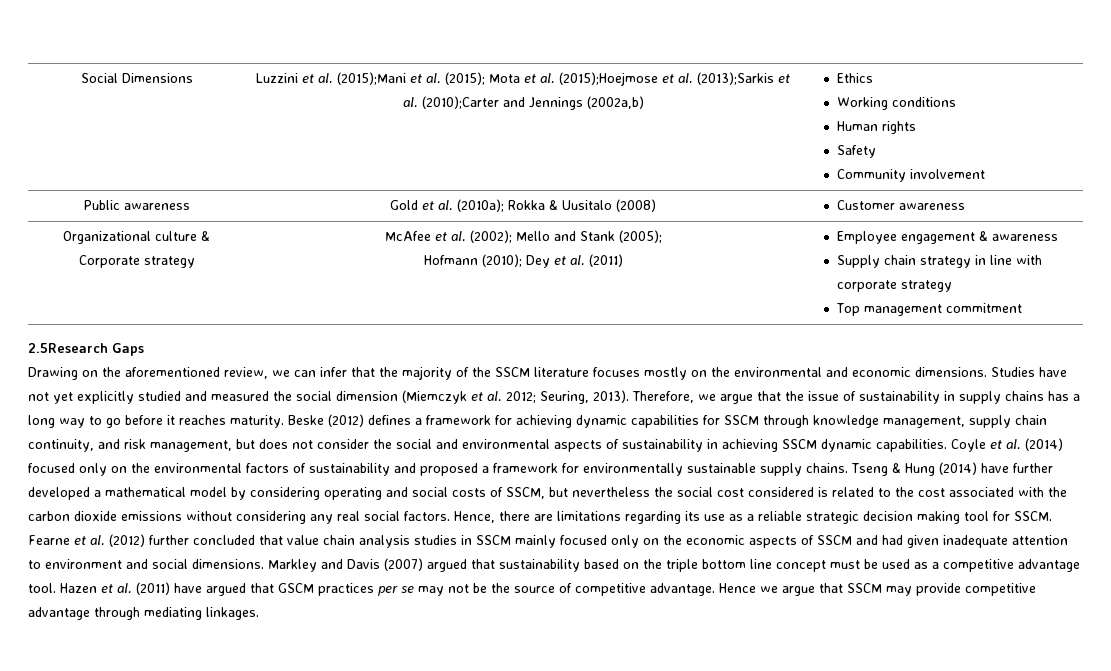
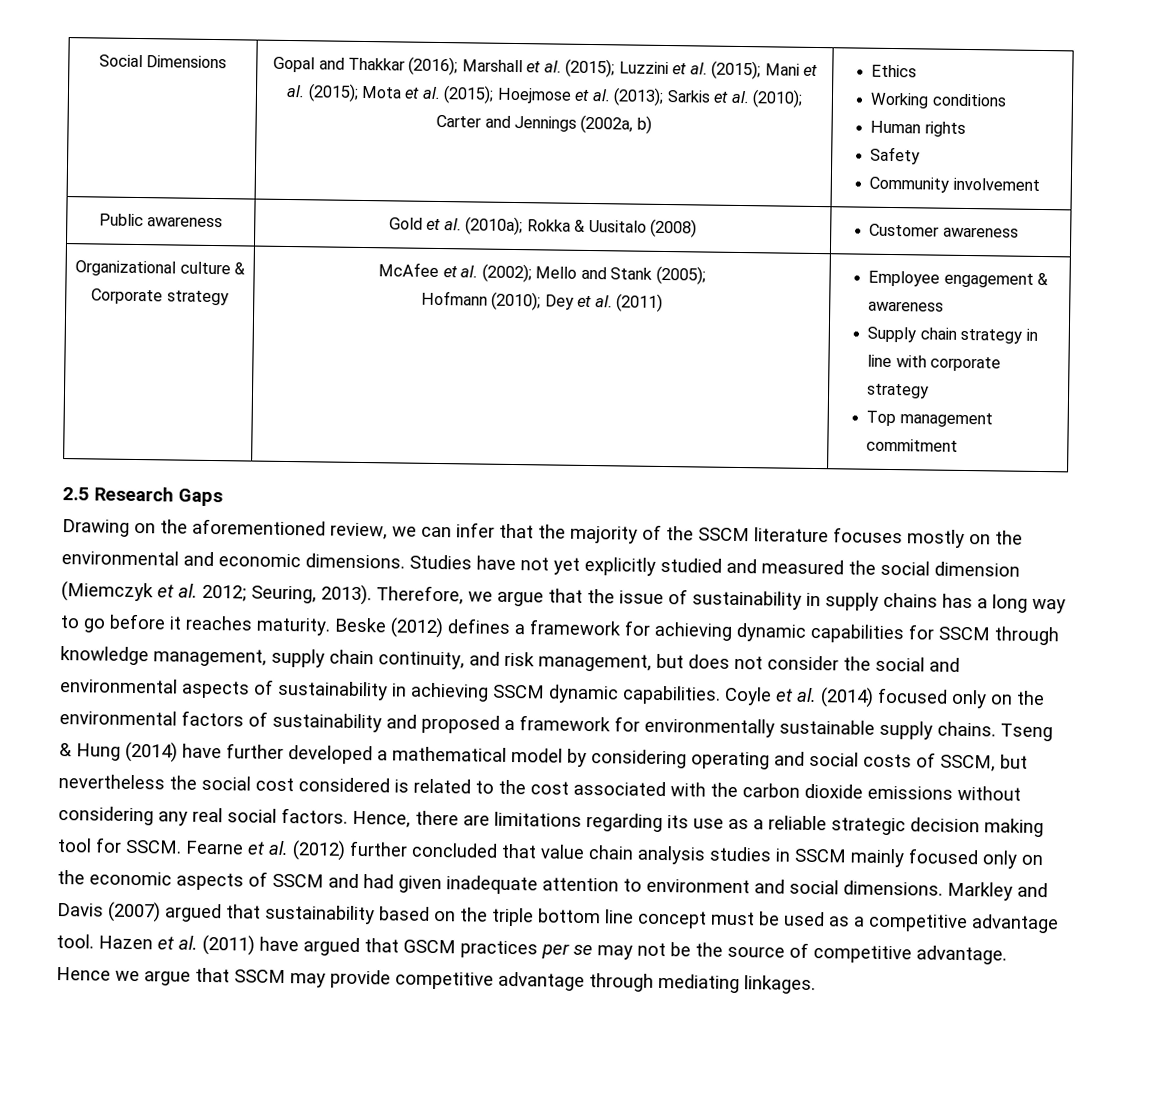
- Luzzini et al. (2015);Mani et al. (2015); Mota et al. (2015);Hoejmose et al. (2013);Sarkis et al. (2010);Carter and Jennings (2002a,b)
+ Gopal and Thakkar (2016); Marshall et al. (2015); Luzzini et al. (2015); Mani et al. (2015); Mota et al. (2015); Hoejmose et al. (2013); Sarkis et al. (2010); Carter and Jennings (2002a, b)
- 2.5Research Gaps
+ 2.5 Research Gaps

